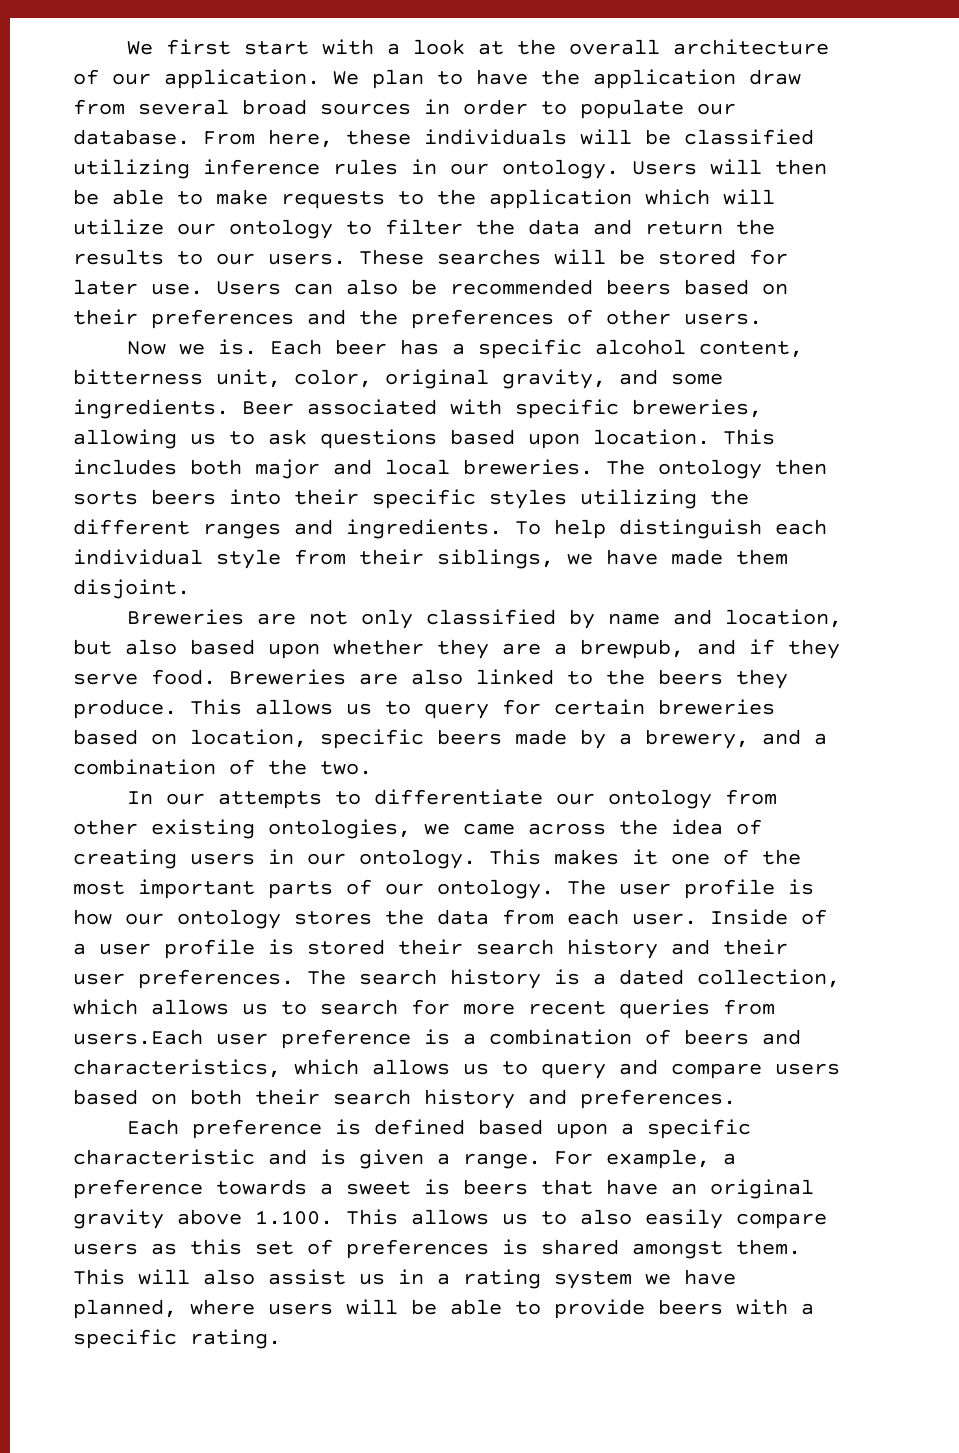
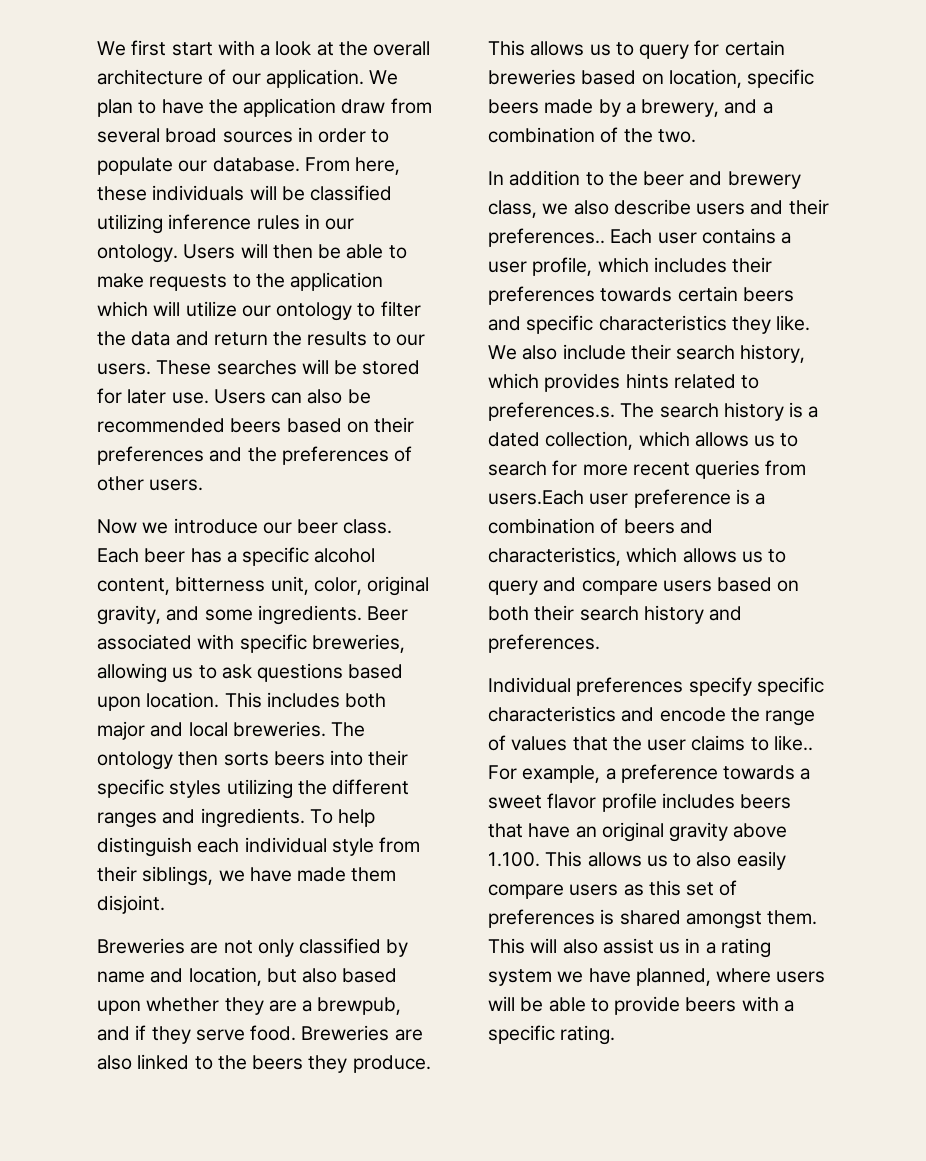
- Now we is.
+ Now we introduce our beer class.
- In our attempts to differentiate our ontology from other existing ontologies, we came across the idea of creating users in our ontology. This makes it one of the most important parts of our ontology. The user profile is how our ontology stores the data from each user. Inside of a user profile is stored their search history and their user preferences. The search history is a dated collection, which allows us to search for more recent queries from users.Each user preference is a combination of beers and characteristics, which allows us to query and compare users based on both their search history and preferences.
+ In addition to the beer and brewery class, we also describe users and their preferences.. Each user contains a user profile, which includes their preferences towards certain beers and specific characteristics they like. We also include their search history, which provides hints related to preferences.s. The search history is a dated collection, which allows us to search for more recent queries from users.Each user preference is a combination of beers and characteristics, which allows us to query and compare users based on both their search history and preferences.
- Each preference is defined based upon a specific characteristic and is given a range.
+ Individual preferences specify specific characteristics and encode the range of values that the user claims to like..
- For example, a preference towards a sweet is beers that have an original gravity above 1.100. This allows us to also easily compare users as this set of preferences is shared amongst them.
+ For example, a preference towards a sweet flavor profile includes beers that have an original gravity above 1.100. This allows us to also easily compare users as this set of preferences is shared amongst them.

